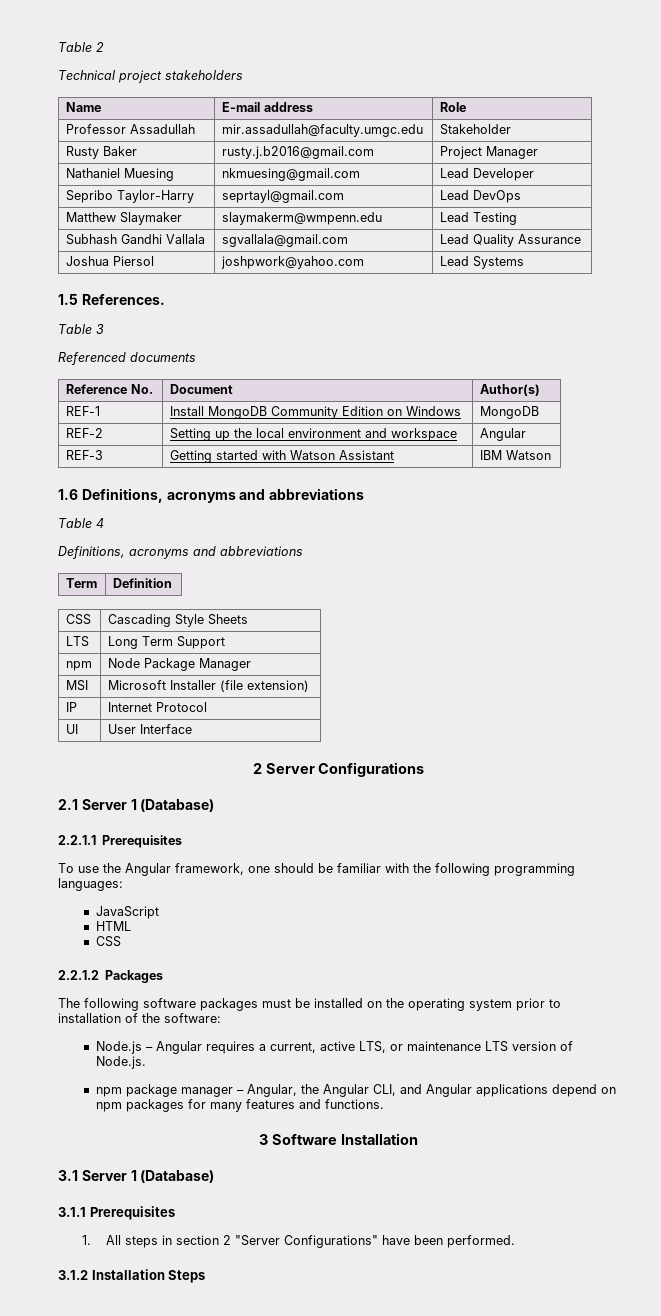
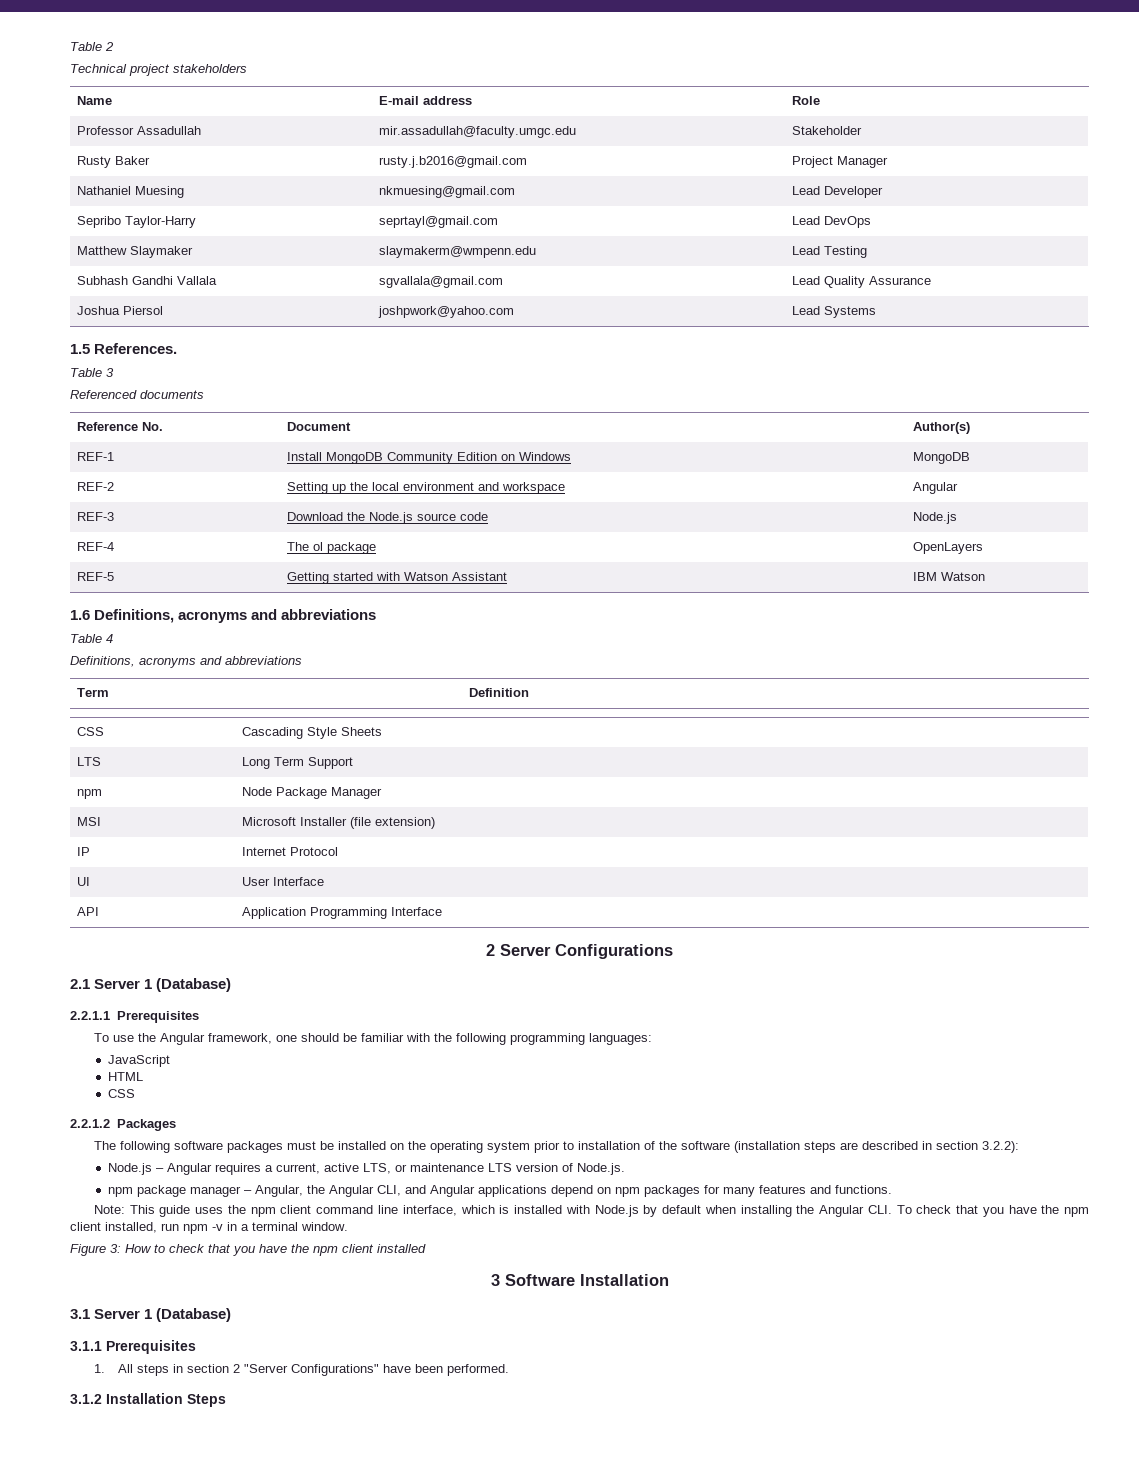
- REF-3 | Getting started with Watson Assistant | IBM Watson
+ REF-3 | Download the Node.js source code | Node.js
+ REF-4 | The ol package | OpenLayers
+ REF-5 | Getting started with Watson Assistant | IBM Watson
+ API | Application Programming Interface
- The following software packages must be installed on the operating system prior to installation of the software:
+ The following software packages must be installed on the operating system prior to installation of the software (installation steps are described in section 3.2.2):
+ Note: This guide uses the npm client command line interface, which is installed with Node.js by default when installing the Angular CLI. To check that you have the npm client installed, run npm -v in a terminal window.
+ Figure 3: How to check that you have the npm client installed

